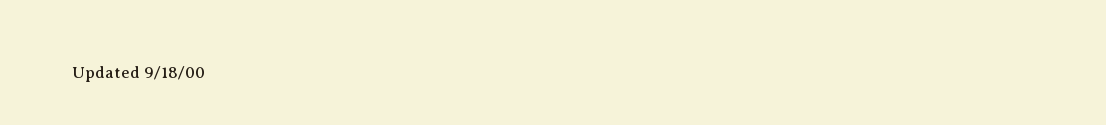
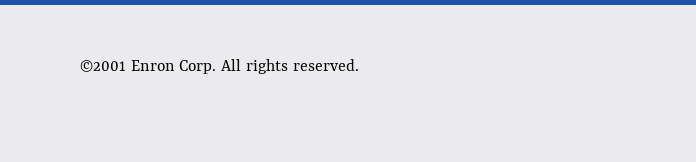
- Updated 9/18/00
+ ©2001 Enron Corp. All rights reserved.

